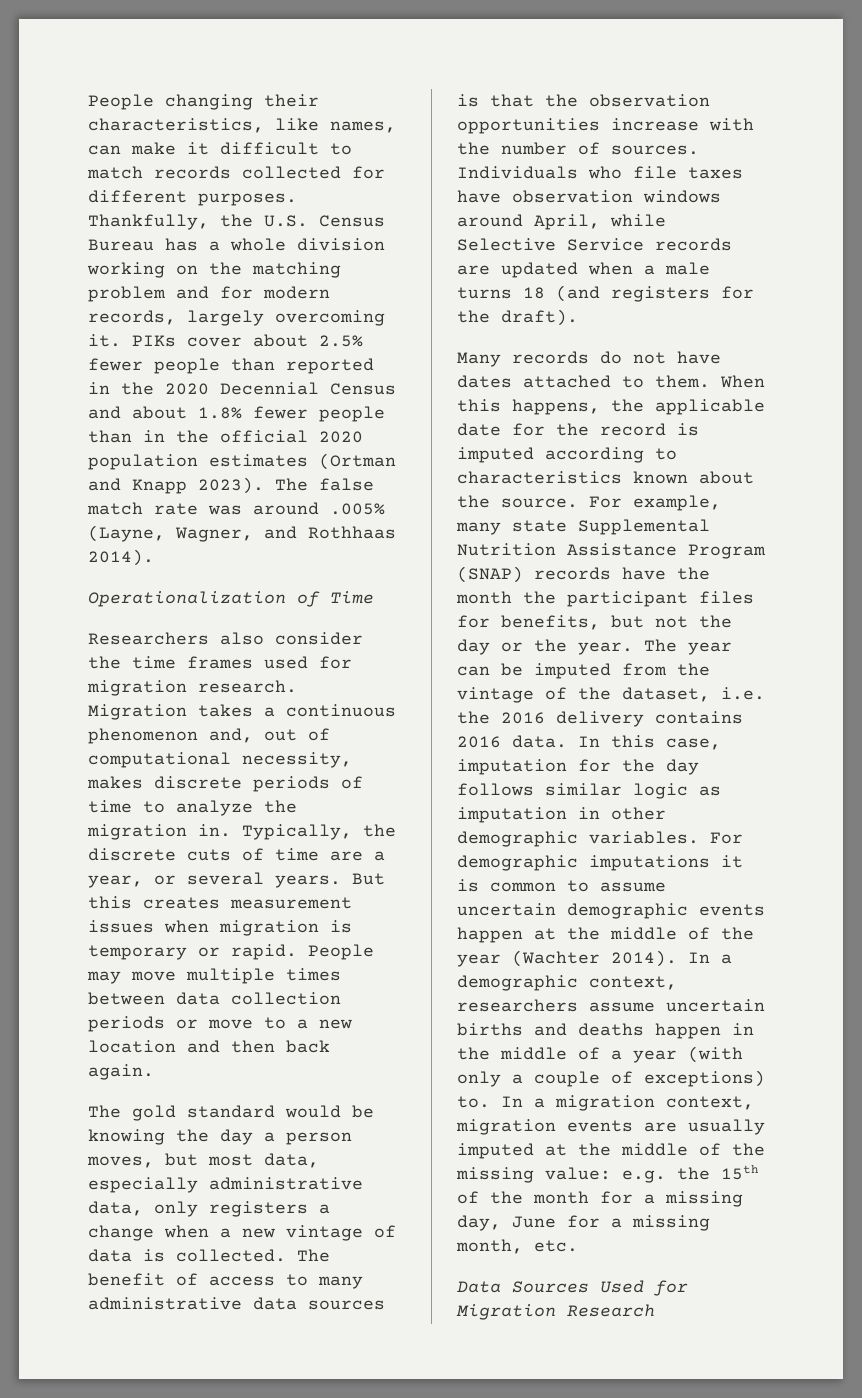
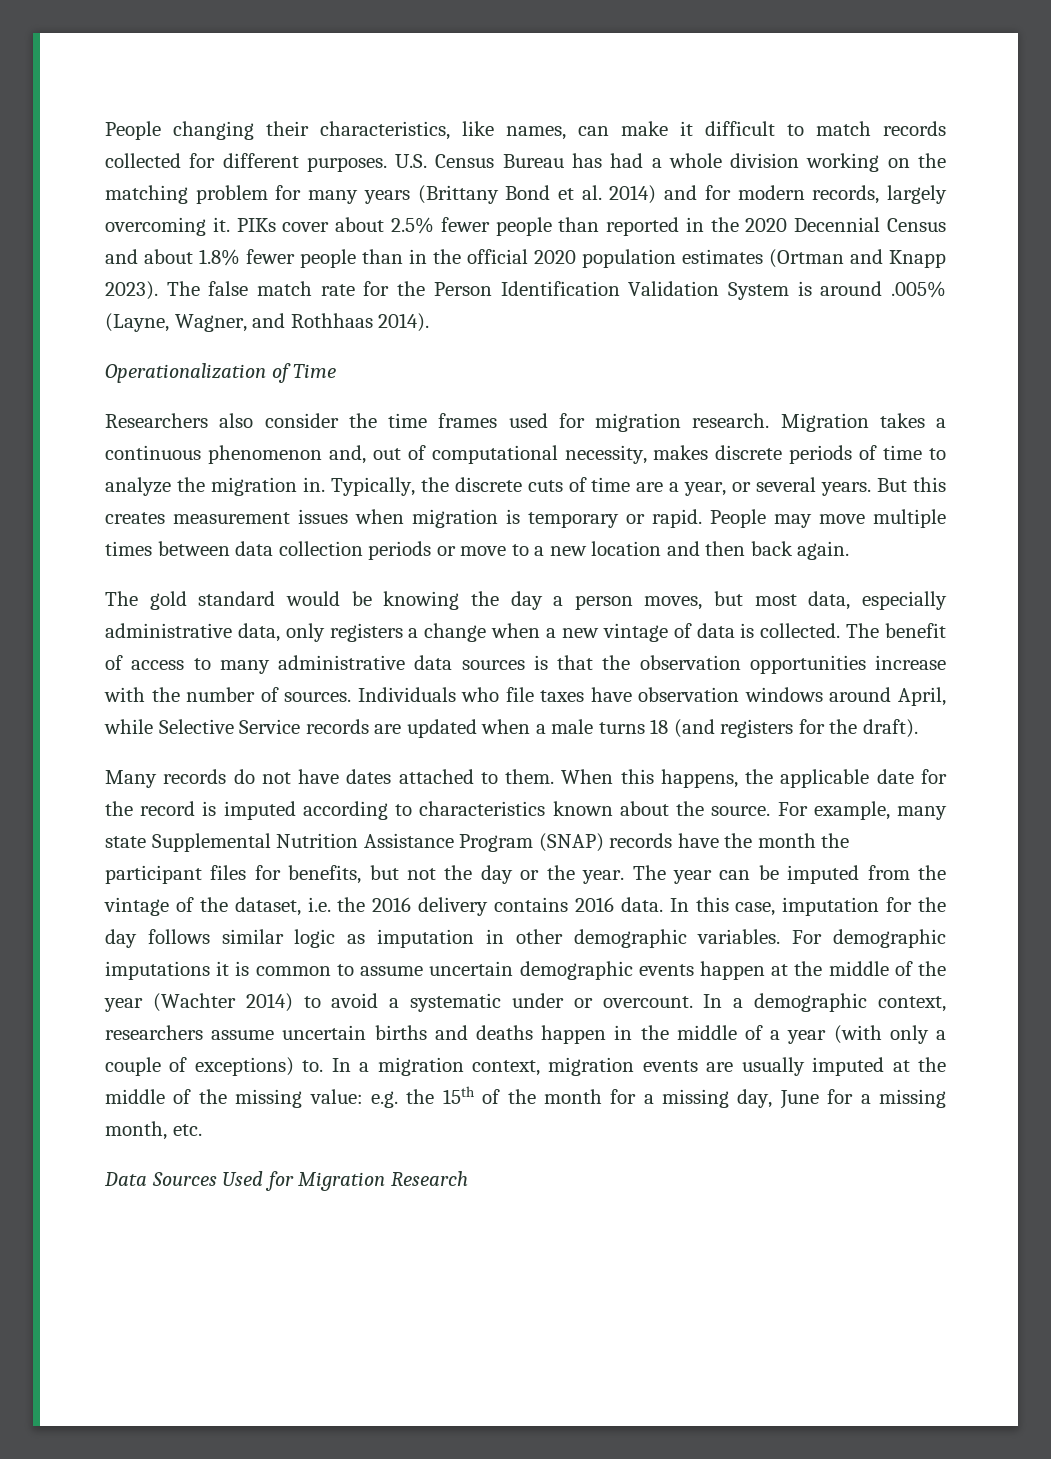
- Thankfully, the U.S. Census Bureau has a whole division working on the matching problem and for modern records, largely overcoming it.
+ U.S. Census Bureau has had a whole division working on the matching problem for many years (Brittany Bond et al. 2014) and for modern records, largely overcoming it.
- The false match rate was around .005% (Layne, Wagner, and Rothhaas 2014).
+ The false match rate for the Person Identification Validation System is around .005% (Layne, Wagner, and Rothhaas 2014).
- For demographic imputations it is common to assume uncertain demographic events happen at the middle of the year (Wachter 2014).
+ For demographic imputations it is common to assume uncertain demographic events happen at the middle of the year (Wachter 2014) to avoid a systematic under or overcount.

